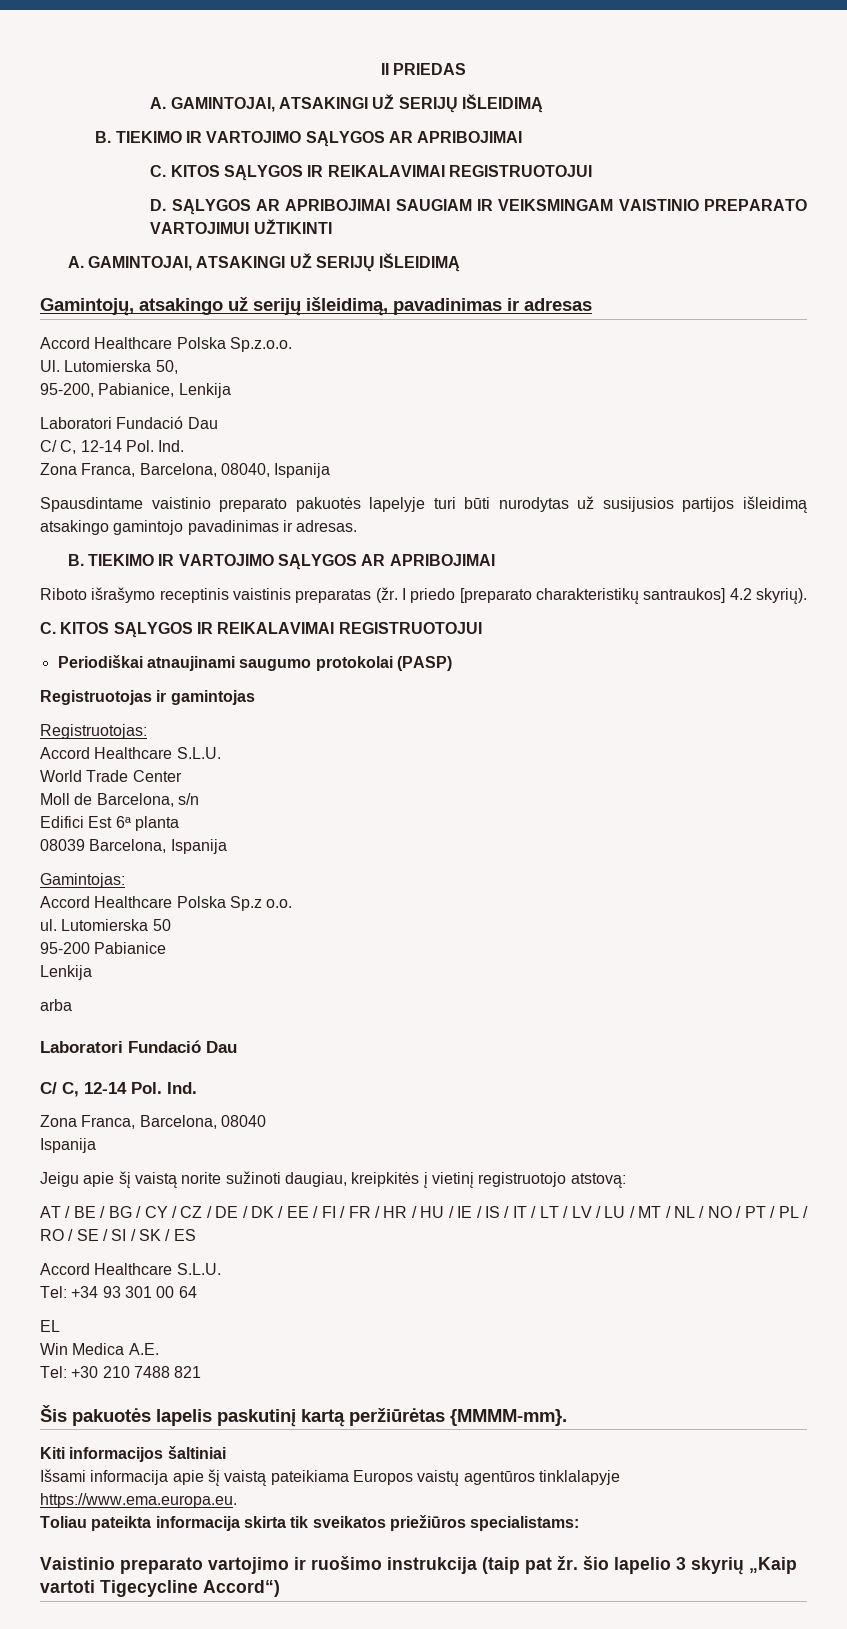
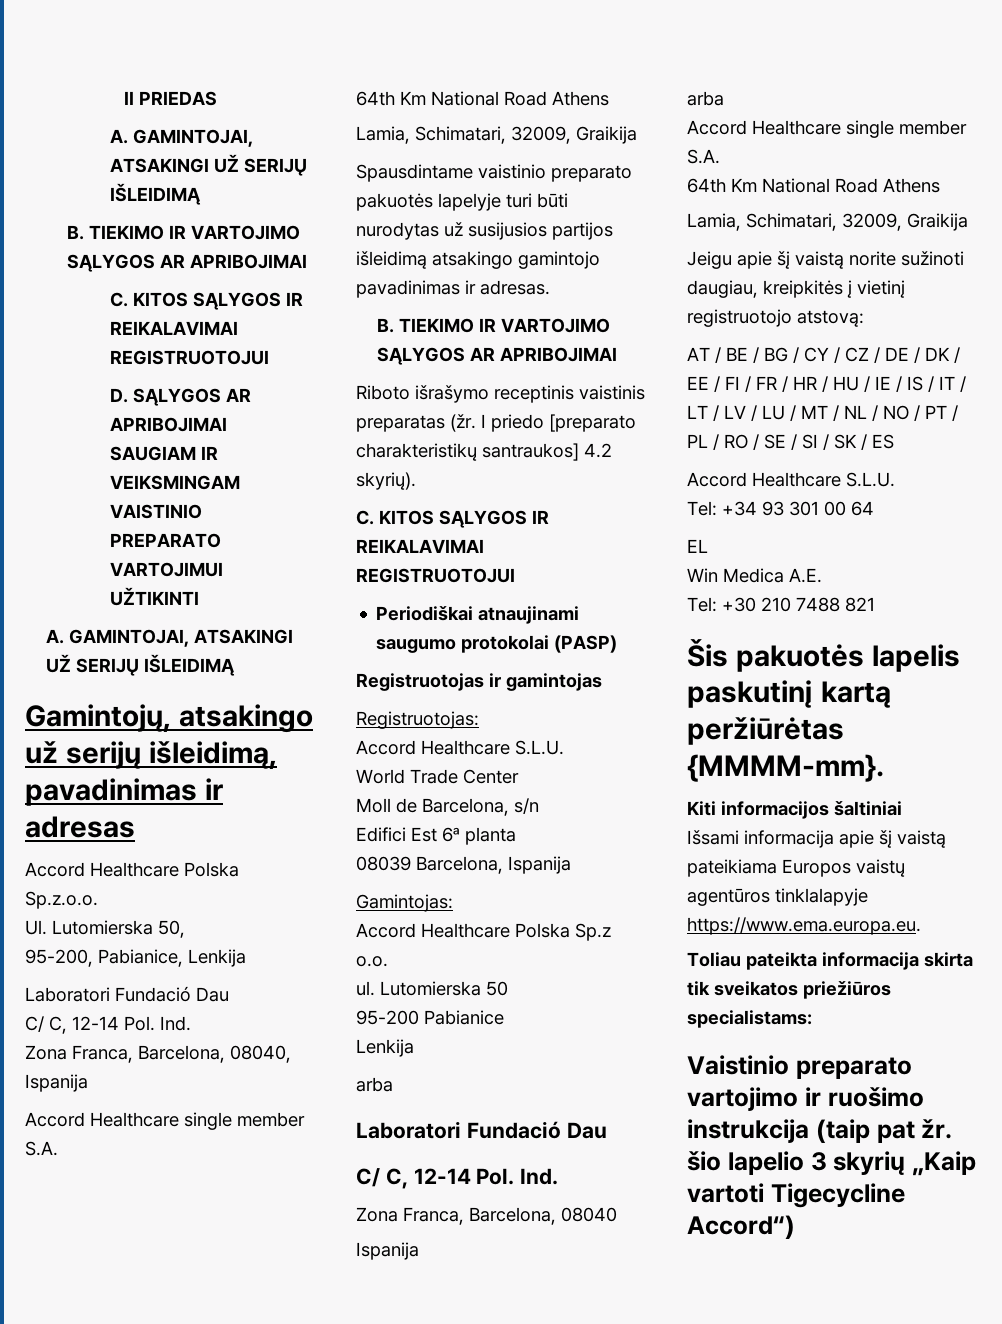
  Zona Franca, Barcelona, 08040, Ispanija
+ Accord Healthcare single member S.A.
+ 64th Km National Road Athens
+ Lamia, Schimatari, 32009, Graikija
  Zona Franca, Barcelona, 08040
  Ispanija
+ arba
+ Accord Healthcare single member S.A.
+ 64th Km National Road Athens
+ Lamia, Schimatari, 32009, Graikija

